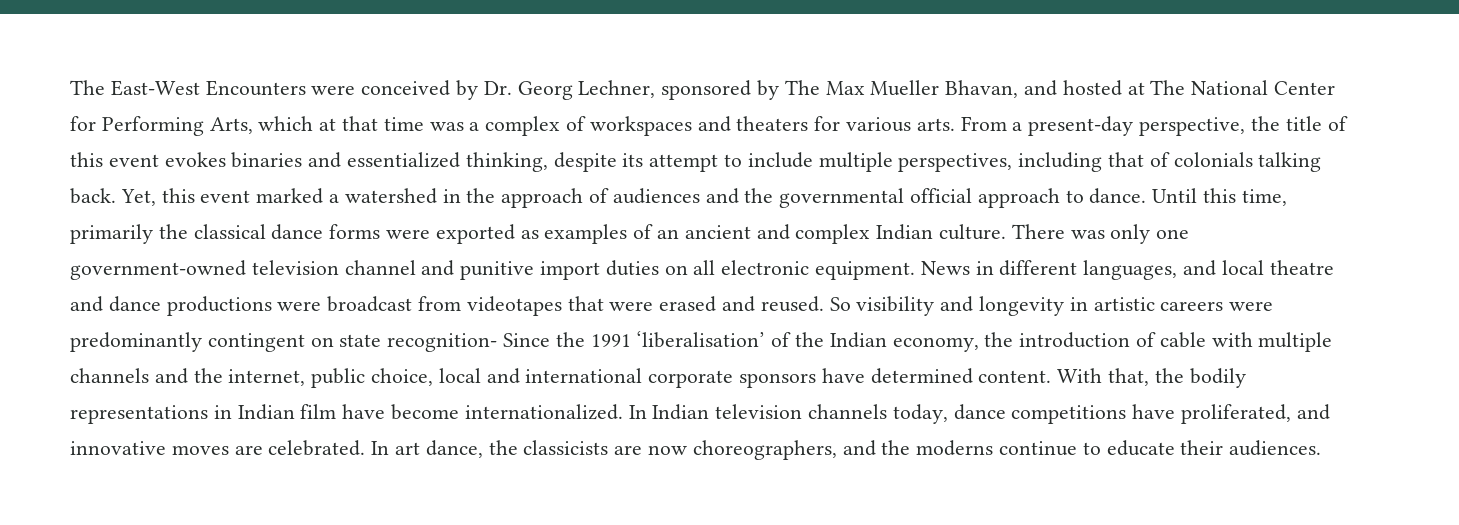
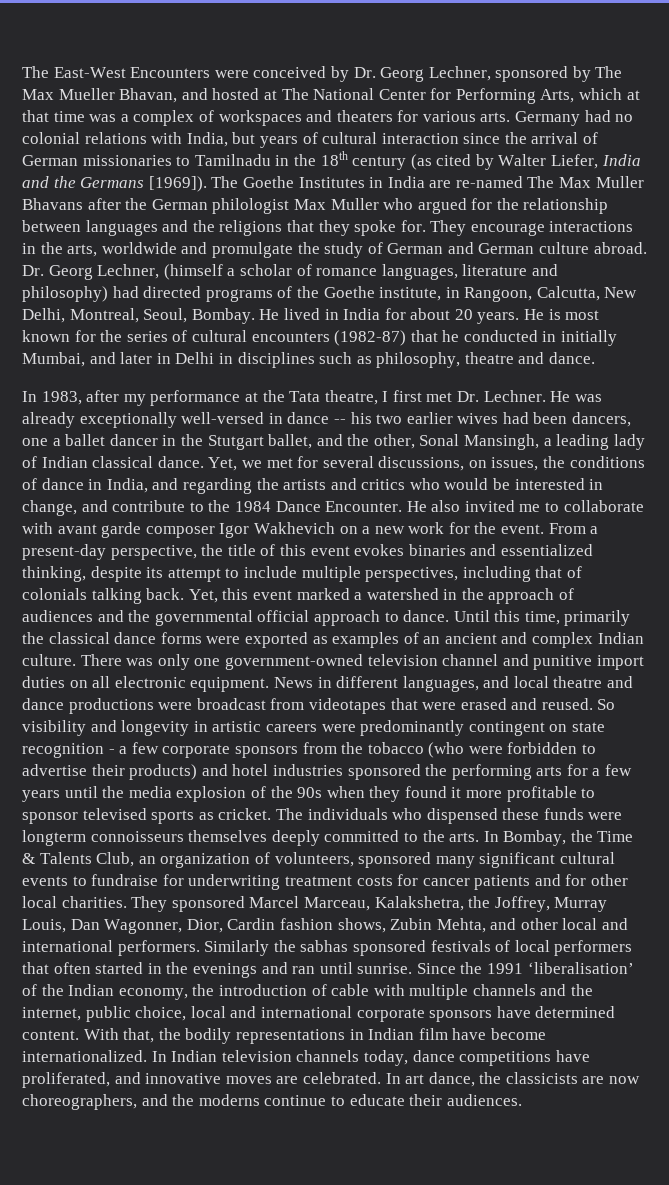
- The East-West Encounters were conceived by Dr. Georg Lechner, sponsored by The Max Mueller Bhavan, and hosted at The National Center for Performing Arts, which at that time was a complex of workspaces and theaters for various arts. From a present-day perspective, the title of this event evokes binaries and essentialized thinking, despite its attempt to include multiple perspectives, including that of colonials talking back.
+ The East-West Encounters were conceived by Dr. Georg Lechner, sponsored by The Max Mueller Bhavan, and hosted at The National Center for Performing Arts, which at that time was a complex of workspaces and theaters for various arts. Germany had no colonial relations with India, but years of cultural interaction since the arrival of German missionaries to Tamilnadu in the 18th century (as cited by Walter Liefer, India and the Germans [1969]). The Goethe Institutes in India are re-named The Max Muller Bhavans after the German philologist Max Muller who argued for the relationship between languages and the religions that they spoke for. They encourage interactions in the arts, worldwide and promulgate the study of German and German culture abroad. Dr. Georg Lechner, (himself a scholar of romance languages, literature and philosophy) had directed programs of the Goethe institute, in Rangoon, Calcutta, New Delhi, Montreal, Seoul, Bombay. He lived in India for about 20 years. He is most known for the series of cultural encounters (1982-87) that he conducted in initially Mumbai, and later in Delhi in disciplines such as philosophy, theatre and dance.
+ In 1983, after my performance at the Tata theatre, I first met Dr. Lechner. He was already exceptionally well-versed in dance -- his two earlier wives had been dancers, one a ballet dancer in the Stutgart ballet, and the other, Sonal Mansingh, a leading lady of Indian classical dance. Yet, we met for several discussions, on issues, the conditions of dance in India, and regarding the artists and critics who would be interested in change, and contribute to the 1984 Dance Encounter. He also invited me to collaborate with avant garde composer Igor Wakhevich on a new work for the event. From a present-day perspective, the title of this event evokes binaries and essentialized thinking, despite its attempt to include multiple perspectives, including that of colonials talking back.
- So visibility and longevity in artistic careers were predominantly contingent on state recognition- Since the 1991 ‘liberalisation’ of the Indian economy, the introduction of cable with multiple channels and the internet, public choice, local and international corporate sponsors have determined content.
+ So visibility and longevity in artistic careers were predominantly contingent on state recognition - a few corporate sponsors from the tobacco (who were forbidden to advertise their products) and hotel industries sponsored the performing arts for a few years until the media explosion of the 90s when they found it more profitable to sponsor televised sports as cricket. The individuals who dispensed these funds were longterm connoisseurs themselves deeply committed to the arts. In Bombay, the Time & Talents Club, an organization of volunteers, sponsored many significant cultural events to fundraise for underwriting treatment costs for cancer patients and for other local charities. They sponsored Marcel Marceau, Kalakshetra, the Joffrey, Murray Louis, Dan Wagonner, Dior, Cardin fashion shows, Zubin Mehta, and other local and international performers. Similarly the sabhas sponsored festivals of local performers that often started in the evenings and ran until sunrise. Since the 1991 ‘liberalisation’ of the Indian economy, the introduction of cable with multiple channels and the internet, public choice, local and international corporate sponsors have determined content.

